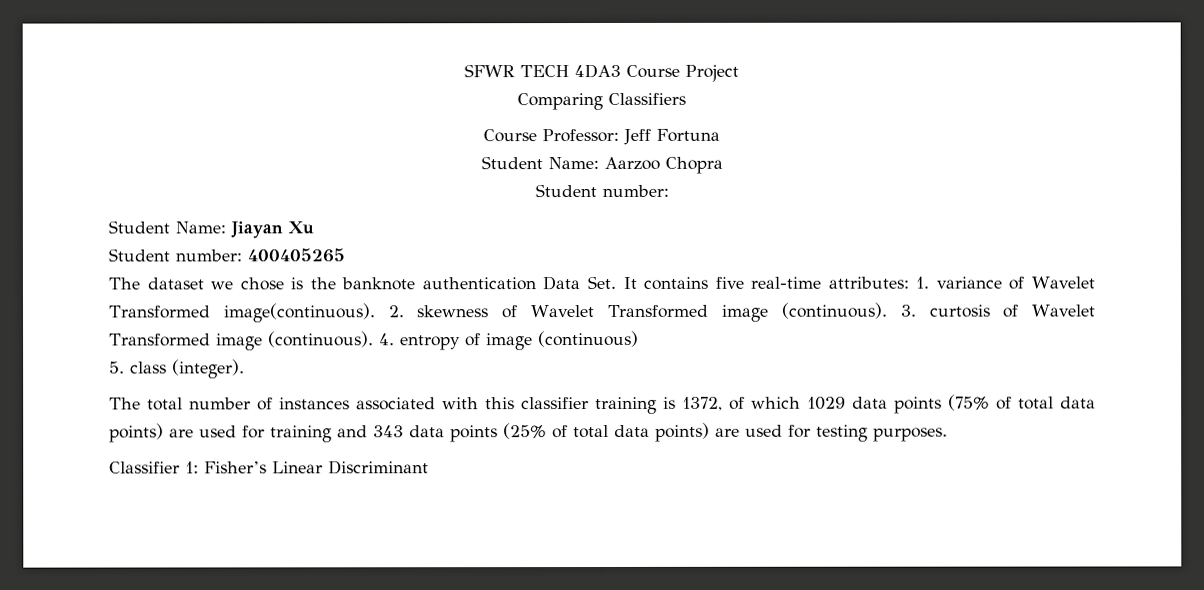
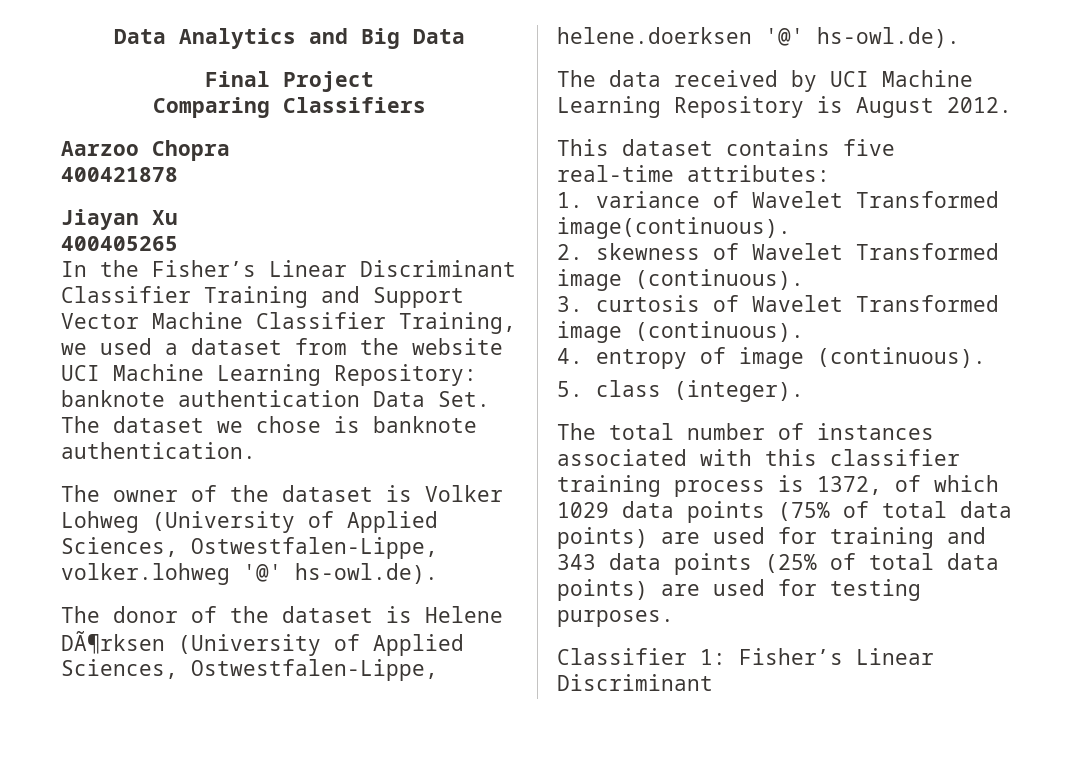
- SFWR TECH 4DA3 Course Project
+ Data Analytics and Big Data
+ Final Project
  Comparing Classifiers
- Course Professor: Jeff Fortuna
- Student Name: Aarzoo Chopra
- Student number:
- Student Name: Jiayan Xu
+ Aarzoo Chopra
+ 400421878
+ Jiayan Xu
- Student number: 400405265
+ 400405265
- The dataset we chose is the banknote authentication Data Set. It contains five real-time attributes: 1. variance of Wavelet Transformed image(continuous). 2. skewness of Wavelet Transformed image (continuous). 3. curtosis of Wavelet Transformed image (continuous). 4. entropy of image (continuous)
+ In the Fisher’s Linear Discriminant Classifier Training and Support Vector Machine Classifier Training, we used a dataset from the website UCI Machine Learning Repository: banknote authentication Data Set. The dataset we chose is banknote authentication.
+ The owner of the dataset is Volker Lohweg (University of Applied Sciences, Ostwestfalen-Lippe, volker.lohweg '@' hs-owl.de).
+ The donor of the dataset is Helene DÃ¶rksen (University of Applied Sciences, Ostwestfalen-Lippe, helene.doerksen '@' hs-owl.de).
+ The data received by UCI Machine Learning Repository is August 2012.
+ This dataset contains five real-time attributes:
+ 1. variance of Wavelet Transformed image(continuous).
+ 2. skewness of Wavelet Transformed image (continuous).
+ 3. curtosis of Wavelet Transformed image (continuous).
+ 4. entropy of image (continuous).
- The total number of instances associated with this classifier training is 1372, of which 1029 data points (75% of total data points) are used for training and 343 data points (25% of total data points) are used for testing purposes.
+ The total number of instances associated with this classifier training process is 1372, of which 1029 data points (75% of total data points) are used for training and 343 data points (25% of total data points) are used for testing purposes.

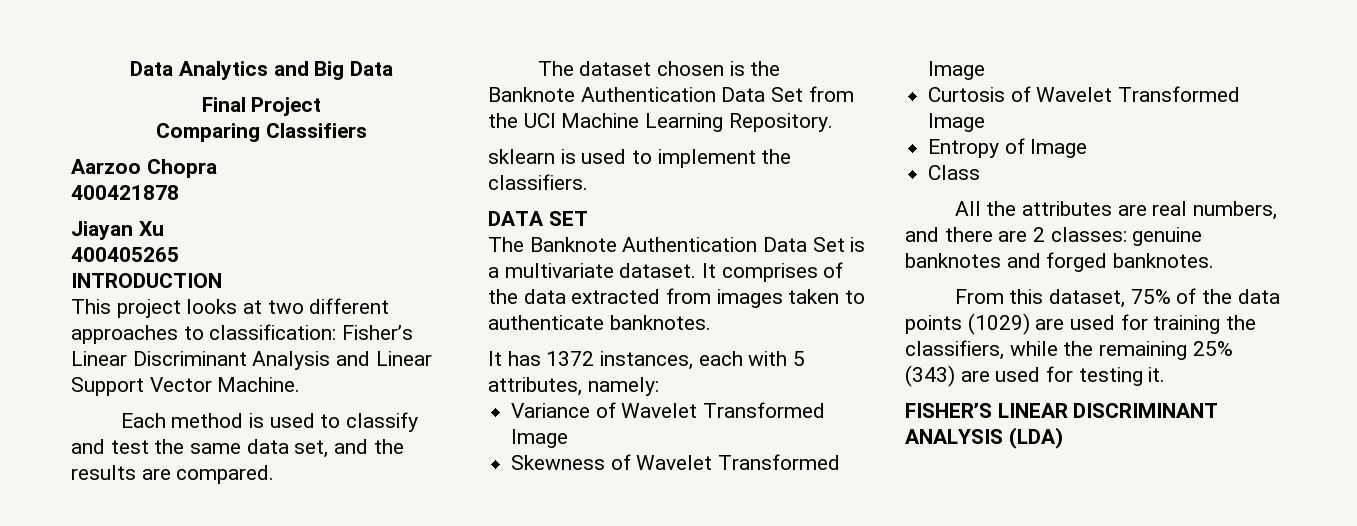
- In the Fisher’s Linear Discriminant Classifier Training and Support Vector Machine Classifier Training, we used a dataset from the website UCI Machine Learning Repository: banknote authentication Data Set. The dataset we chose is banknote authentication.
- The owner of the dataset is Volker Lohweg (University of Applied Sciences, Ostwestfalen-Lippe, volker.lohweg '@' hs-owl.de).
- The donor of the dataset is Helene DÃ¶rksen (University of Applied Sciences, Ostwestfalen-Lippe, helene.doerksen '@' hs-owl.de).
- The data received by UCI Machine Learning Repository is August 2012.
- This dataset contains five real-time attributes:
- 1. variance of Wavelet Transformed image(continuous).
- 2. skewness of Wavelet Transformed image (continuous).
- 3. curtosis of Wavelet Transformed image (continuous).
- 4. entropy of image (continuous).
- 5. class (integer).
- The total number of instances associated with this classifier training process is 1372, of which 1029 data points (75% of total data points) are used for training and 343 data points (25% of total data points) are used for testing purposes.
- Classifier 1: Fisher’s Linear Discriminant
+ INTRODUCTION
+ This project looks at two different approaches to classification: Fisher’s Linear Discriminant Analysis and Linear Support Vector Machine.
+ Each method is used to classify and test the same data set, and the results are compared.
+ The dataset chosen is the Banknote Authentication Data Set from the UCI Machine Learning Repository.
+ sklearn is used to implement the classifiers.
+ DATA SET
+ The Banknote Authentication Data Set is a multivariate dataset. It comprises of the data extracted from images taken to authenticate banknotes.
+ It has 1372 instances, each with 5 attributes, namely:
+ Variance of Wavelet Transformed Image
+ Skewness of Wavelet Transformed Image
+ Curtosis of Wavelet Transformed Image
+ Entropy of Image
+ Class
+ All the attributes are real numbers, and there are 2 classes: genuine banknotes and forged banknotes.
+ From this dataset, 75% of the data points (1029) are used for training the classifiers, while the remaining 25% (343) are used for testing it.
+ FISHER’S LINEAR DISCRIMINANT ANALYSIS (LDA)

